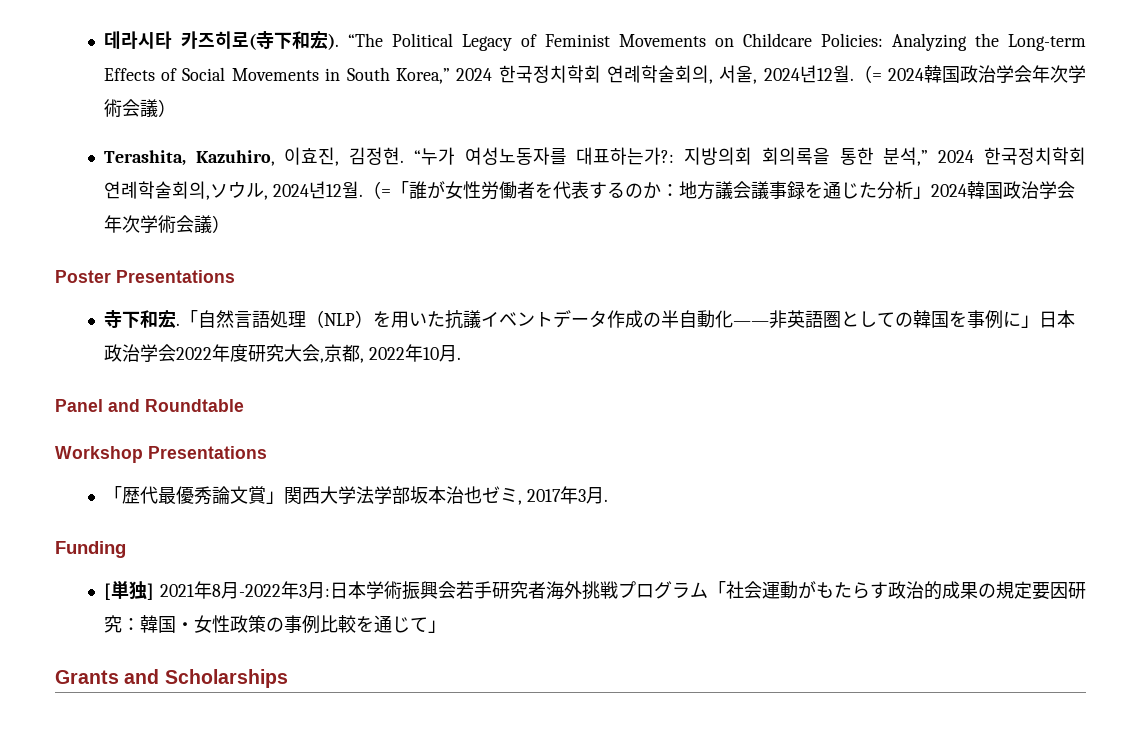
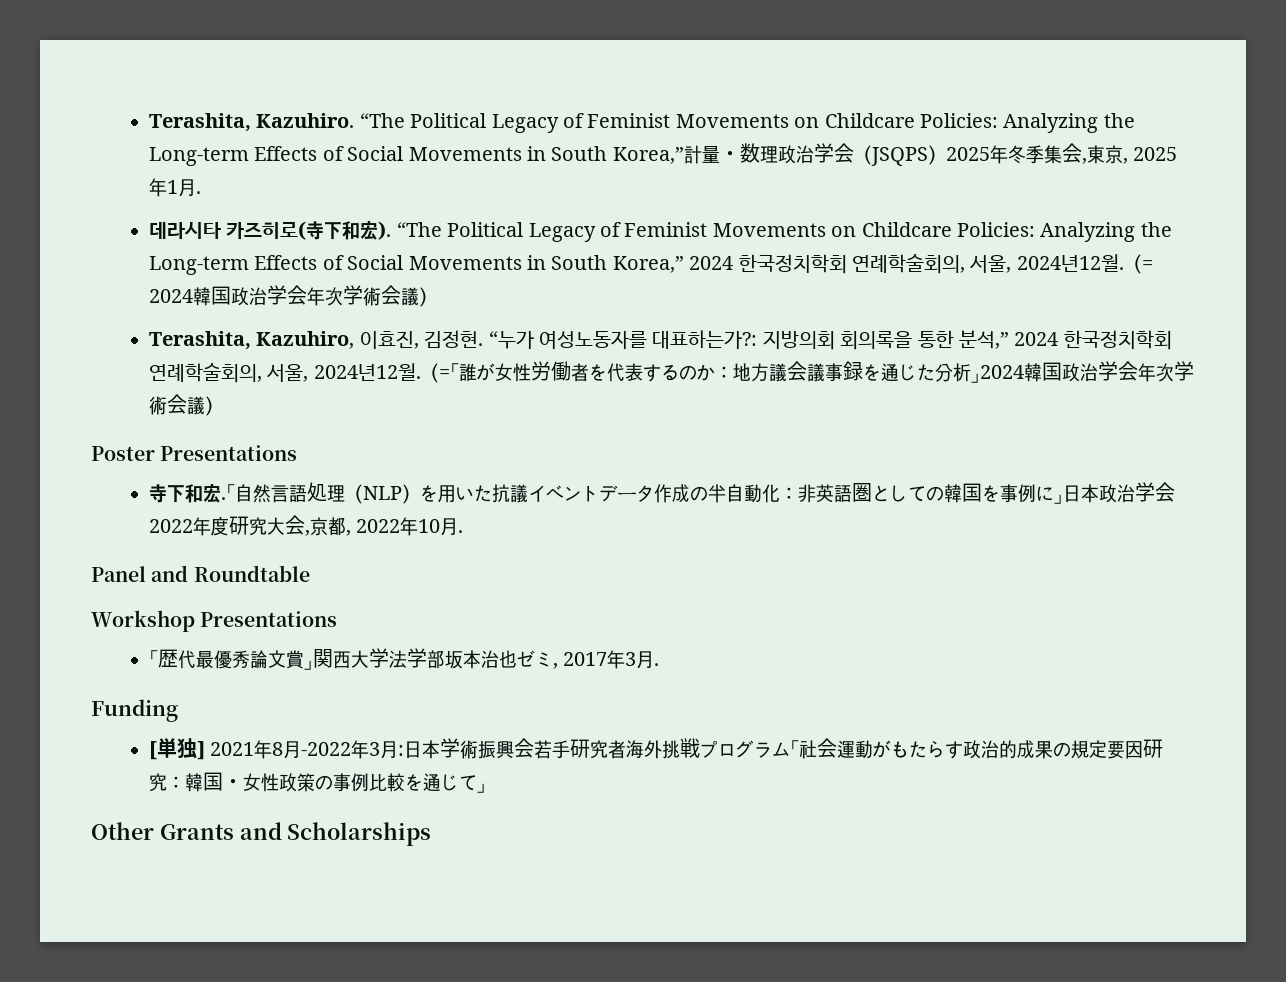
+ Terashita, Kazuhiro. “The Political Legacy of Feminist Movements on Childcare Policies: Analyzing the Long-term Effects of Social Movements in South Korea,”計量・数理政治学会（JSQPS）2025年冬季集会,東京, 2025年1月.
- “누가 여성노동자를 대표하는가?: 지방의회 회의록을 통한 분석,” 2024 한국정치학회 연례학술회의,ソウル, 2024년12월.
+ “누가 여성노동자를 대표하는가?: 지방의회 회의록을 통한 분석,” 2024 한국정치학회 연례학술회의, 서울, 2024년12월.
- 「自然言語処理（NLP）を用いた抗議イベントデータ作成の半自動化――非英語圏としての韓国を事例に」日本政治学会2022年度研究大会,京都, 2022年10月.
+ 「自然言語処理（NLP）を用いた抗議イベントデータ作成の半自動化：非英語圏としての韓国を事例に」日本政治学会2022年度研究大会,京都, 2022年10月.
- Grants and Scholarships
+ Other Grants and Scholarships

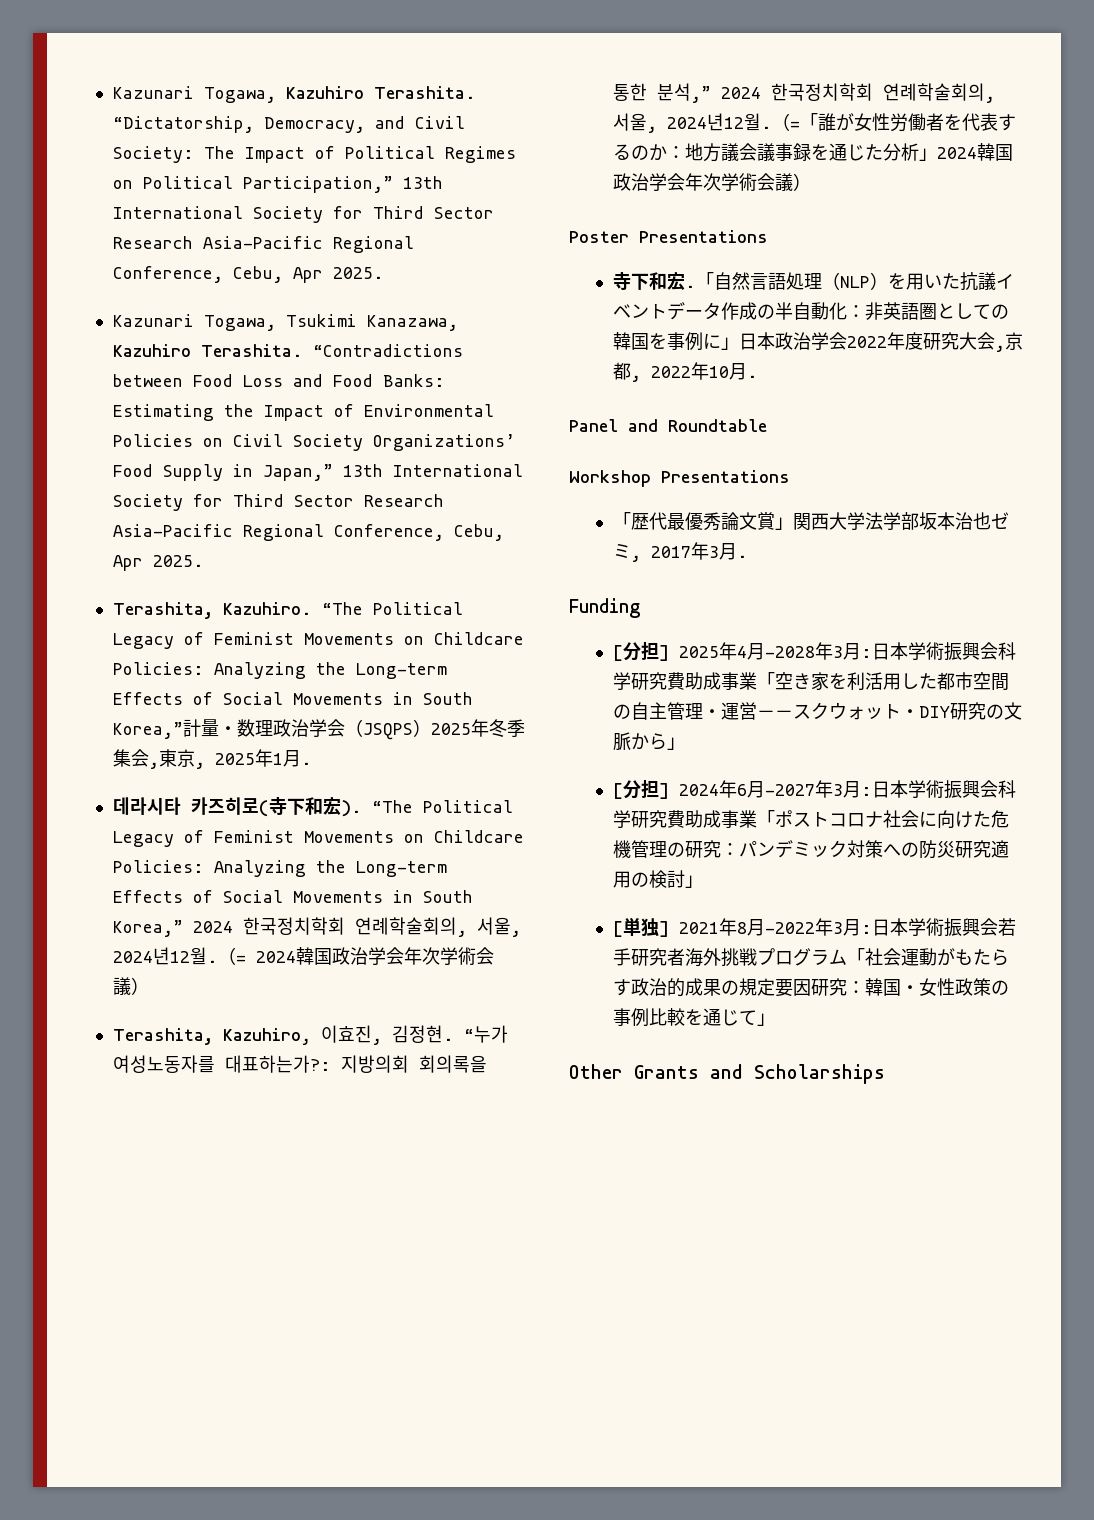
+ Kazunari Togawa, Kazuhiro Terashita. “Dictatorship, Democracy, and Civil Society: The Impact of Political Regimes on Political Participation,” 13th International Society for Third Sector Research Asia-Pacific Regional Conference, Cebu, Apr 2025.
+ Kazunari Togawa, Tsukimi Kanazawa, Kazuhiro Terashita. “Contradictions between Food Loss and Food Banks: Estimating the Impact of Environmental Policies on Civil Society Organizations’ Food Supply in Japan,” 13th International Society for Third Sector Research Asia-Pacific Regional Conference, Cebu, Apr 2025.
+ [分担] 2025年4月-2028年3月:日本学術振興会科学研究費助成事業「空き家を利活用した都市空間の自主管理・運営－－スクウォット・DIY研究の文脈から」
+ [分担] 2024年6月-2027年3月:日本学術振興会科学研究費助成事業「ポストコロナ社会に向けた危機管理の研究：パンデミック対策への防災研究適用の検討」

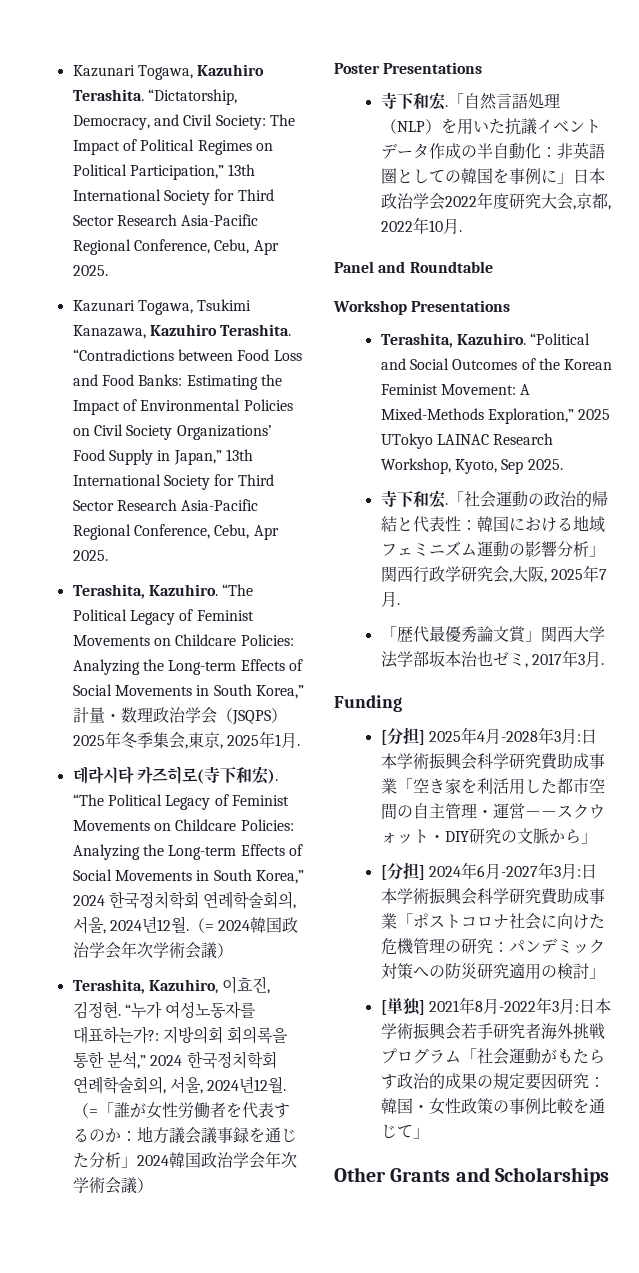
+ Terashita, Kazuhiro. “Political and Social Outcomes of the Korean Feminist Movement: A Mixed-Methods Exploration,” 2025 UTokyo LAINAC Research Workshop, Kyoto, Sep 2025.
+ 寺下和宏.「社会運動の政治的帰結と代表性：韓国における地域フェミニズム運動の影響分析」関西行政学研究会,大阪, 2025年7月.

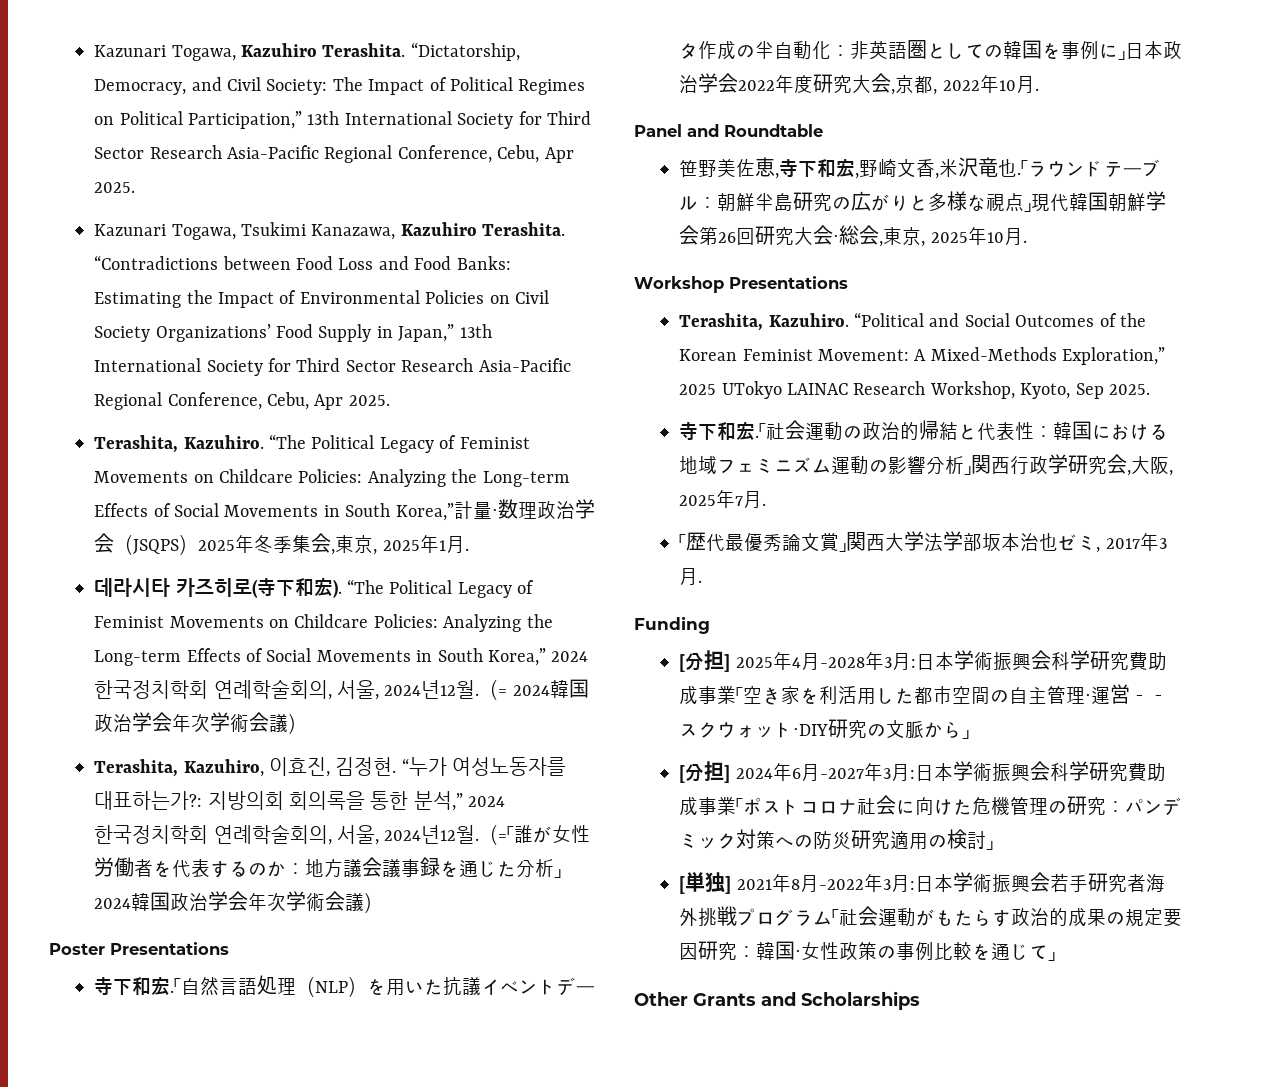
+ 笹野美佐恵,寺下和宏,野崎文香,米沢竜也.「ラウンドテーブル：朝鮮半島研究の広がりと多様な視点」現代韓国朝鮮学会第26回研究大会・総会,東京, 2025年10月.

